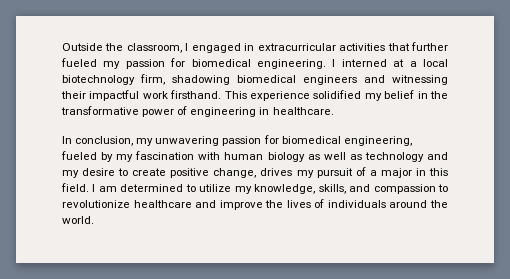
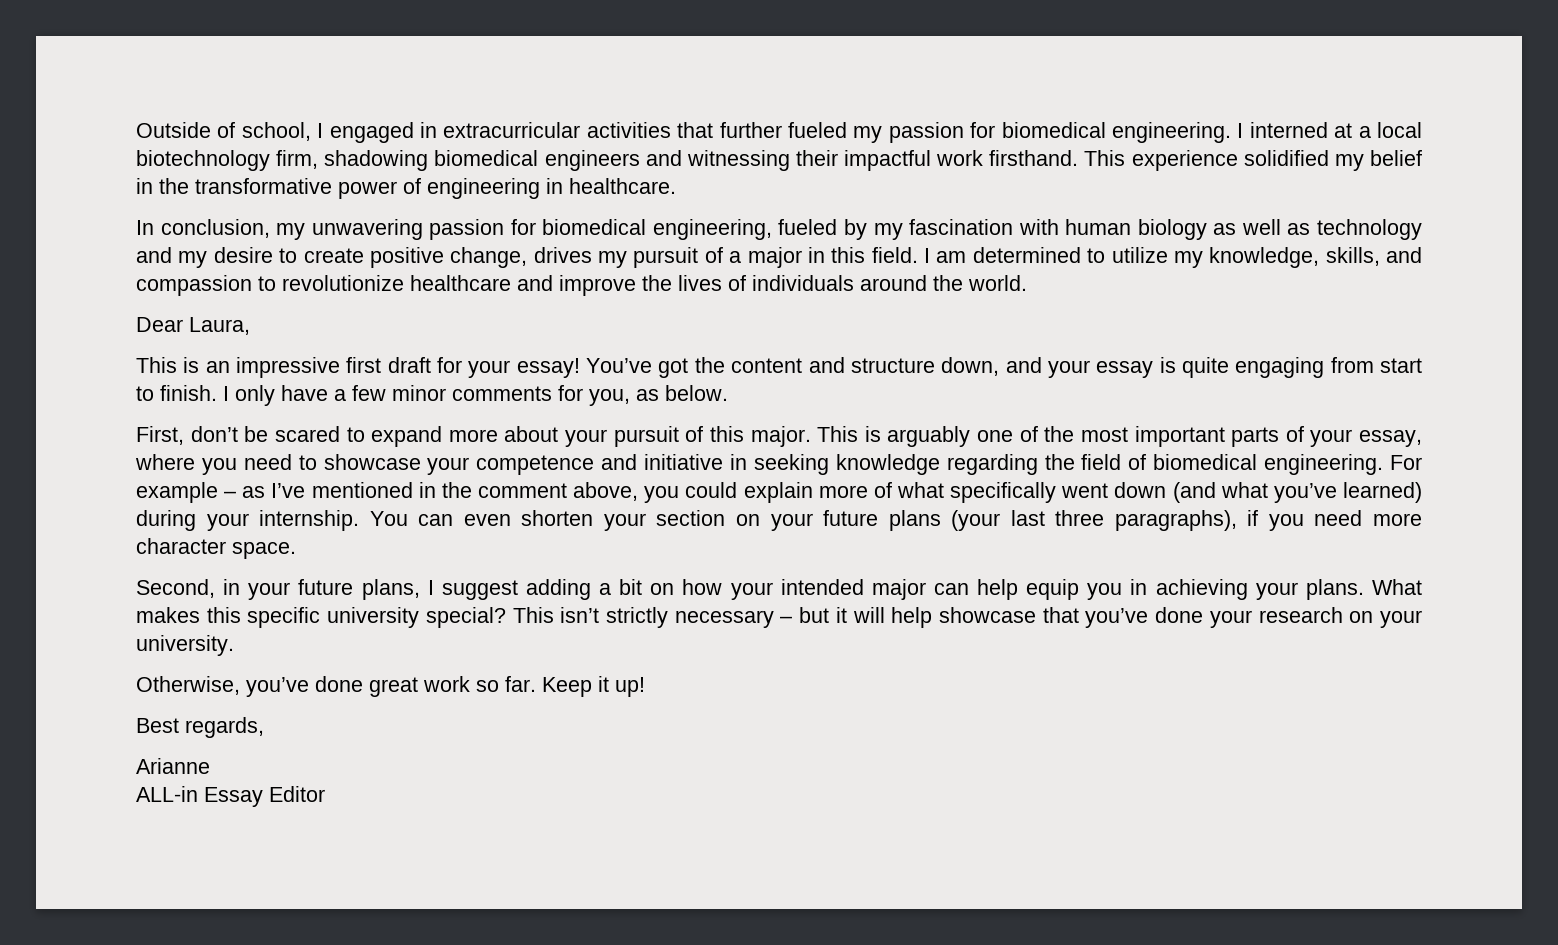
- Outside the classroom, I engaged in extracurricular activities that further fueled my passion for biomedical engineering.
+ Outside of school, I engaged in extracurricular activities that further fueled my passion for biomedical engineering.
+ Dear Laura,
+ This is an impressive first draft for your essay! You’ve got the content and structure down, and your essay is quite engaging from start to finish. I only have a few minor comments for you, as below.
+ First, don’t be scared to expand more about your pursuit of this major. This is arguably one of the most important parts of your essay, where you need to showcase your competence and initiative in seeking knowledge regarding the field of biomedical engineering. For example – as I’ve mentioned in the comment above, you could explain more of what specifically went down (and what you’ve learned) during your internship. You can even shorten your section on your future plans (your last three paragraphs), if you need more character space.
+ Second, in your future plans, I suggest adding a bit on how your intended major can help equip you in achieving your plans. What makes this specific university special? This isn’t strictly necessary – but it will help showcase that you’ve done your research on your university.
+ Otherwise, you’ve done great work so far. Keep it up!
+ Best regards,
+ Arianne
+ ALL-in Essay Editor

